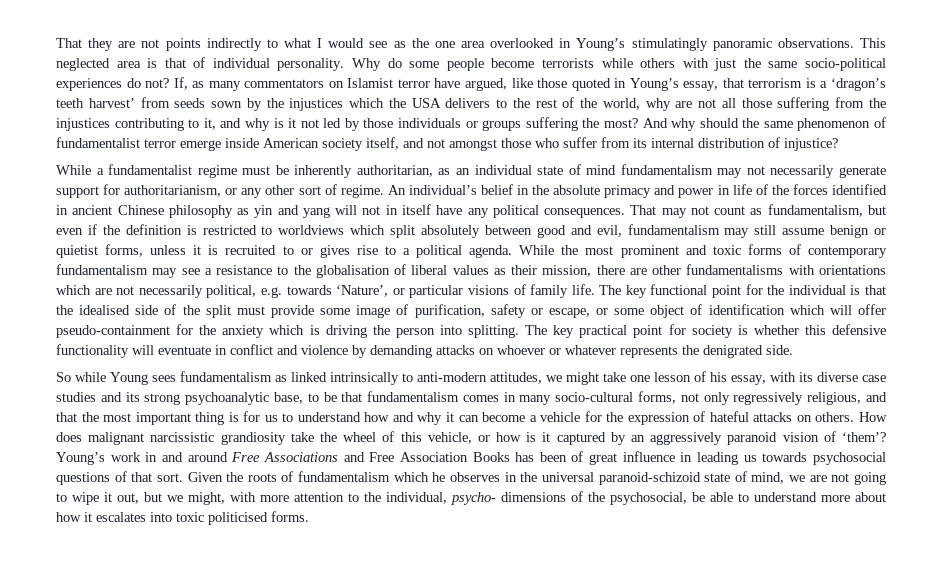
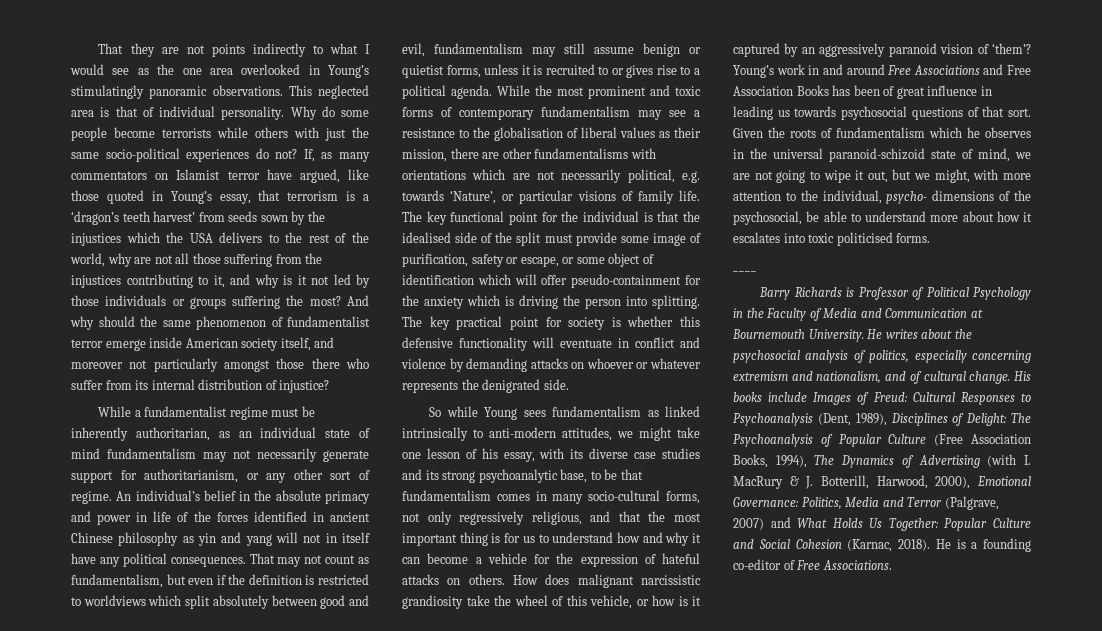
- And why should the same phenomenon of fundamentalist terror emerge inside American society itself, and not amongst those who suffer from its internal distribution of injustice?
+ And why should the same phenomenon of fundamentalist terror emerge inside American society itself, and moreover not particularly amongst those there who suffer from its internal distribution of injustice?
+ ____
+ Barry Richards is Professor of Political Psychology in the Faculty of Media and Communication at Bournemouth University. He writes about the psychosocial analysis of politics, especially concerning extremism and nationalism, and of cultural change. His books include Images of Freud: Cultural Responses to Psychoanalysis (Dent, 1989), Disciplines of Delight: The Psychoanalysis of Popular Culture (Free Association Books, 1994), The Dynamics of Advertising (with I. MacRury & J. Botterill, Harwood, 2000), Emotional Governance: Politics, Media and Terror (Palgrave, 2007) and What Holds Us Together: Popular Culture and Social Cohesion (Karnac, 2018). He is a founding co-editor of Free Associations.

